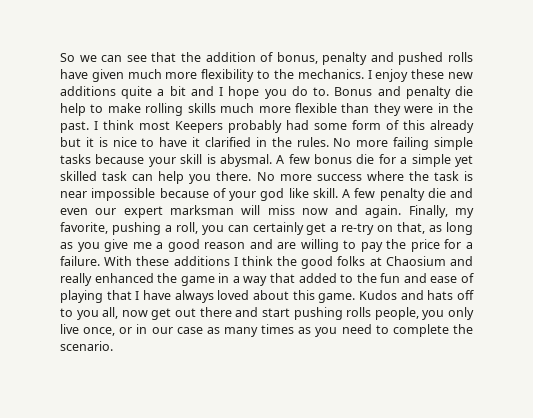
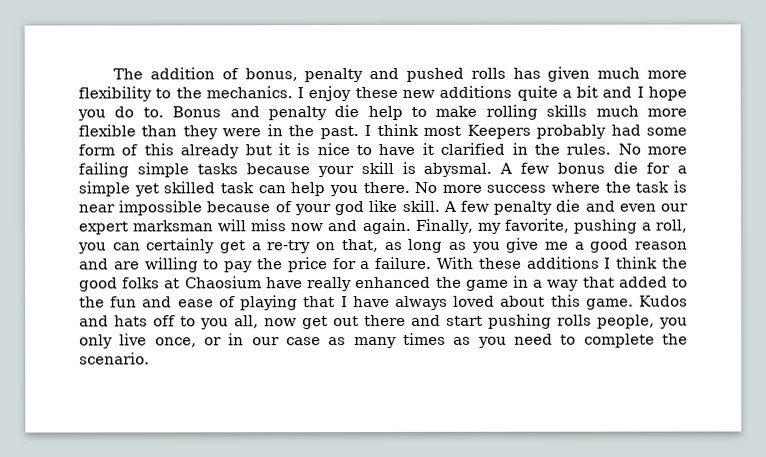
- So we can see that the addition of bonus, penalty and pushed rolls have given much more flexibility to the mechanics.
+ The addition of bonus, penalty and pushed rolls has given much more flexibility to the mechanics.
- With these additions I think the good folks at Chaosium and really enhanced the game in a way that added to the fun and ease of playing that I have always loved about this game.
+ With these additions I think the good folks at Chaosium have really enhanced the game in a way that added to the fun and ease of playing that I have always loved about this game.

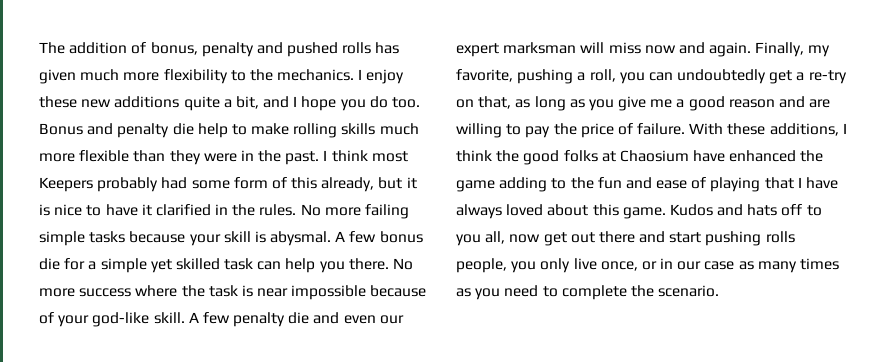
- I enjoy these new additions quite a bit and I hope you do to.
+ I enjoy these new additions quite a bit, and I hope you do too.
- I think most Keepers probably had some form of this already but it is nice to have it clarified in the rules.
+ I think most Keepers probably had some form of this already, but it is nice to have it clarified in the rules.
- No more success where the task is near impossible because of your god like skill.
+ No more success where the task is near impossible because of your god-like skill.
- Finally, my favorite, pushing a roll, you can certainly get a re-try on that, as long as you give me a good reason and are willing to pay the price for a failure.
+ Finally, my favorite, pushing a roll, you can undoubtedly get a re-try on that, as long as you give me a good reason and are willing to pay the price of failure.
- With these additions I think the good folks at Chaosium have really enhanced the game in a way that added to the fun and ease of playing that I have always loved about this game.
+ With these additions, I think the good folks at Chaosium have enhanced the game adding to the fun and ease of playing that I have always loved about this game.

